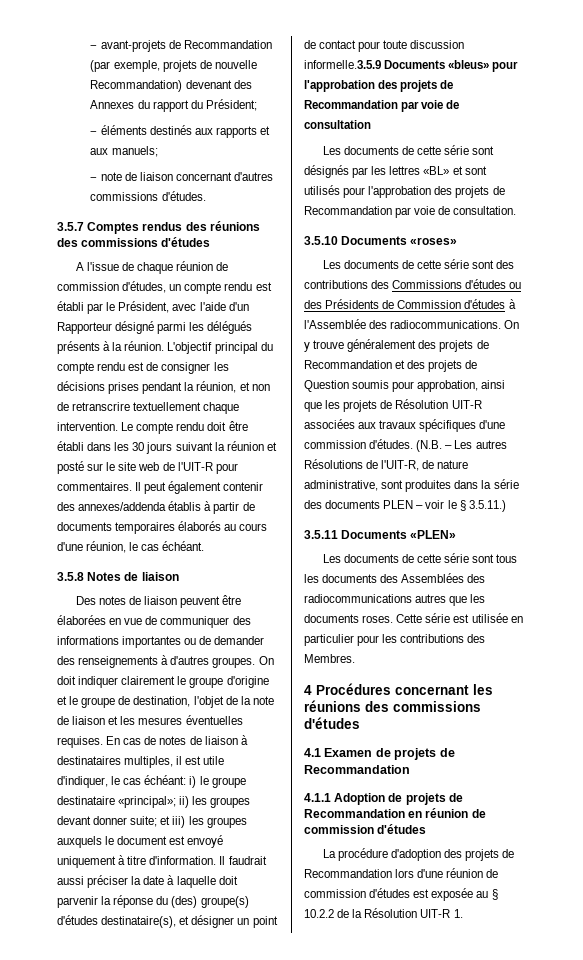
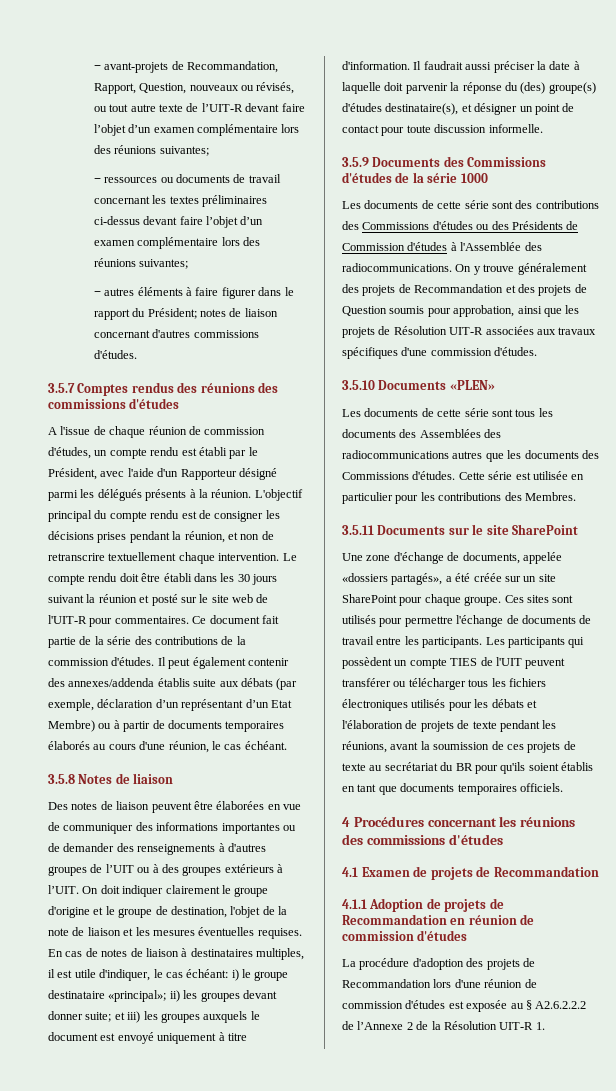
- − avant-projets de Recommandation (par exemple, projets de nouvelle Recommandation) devenant des Annexes du rapport du Président;
- − éléments destinés aux rapports et aux manuels;
- − note de liaison concernant d'autres commissions d'études.
+ − avant-projets de Recommandation, Rapport, Question, nouveaux ou révisés, ou tout autre texte de l’UIT-R devant faire l’objet d’un examen complémentaire lors des réunions suivantes;
+ − ressources ou documents de travail concernant les textes préliminaires ci-dessus devant faire l’objet d’un examen complémentaire lors des réunions suivantes;
+ − autres éléments à faire figurer dans le rapport du Président; notes de liaison concernant d'autres commissions d'études.
+ Ce document fait partie de la série des contributions de la commission d'études.
- Il peut également contenir des annexes/addenda établis à partir de documents temporaires élaborés au cours d'une réunion, le cas échéant.
+ Il peut également contenir des annexes/addenda établis suite aux débats (par exemple, déclaration d’un représentant d’un Etat Membre) ou à partir de documents temporaires élaborés au cours d'une réunion, le cas échéant.
- Des notes de liaison peuvent être élaborées en vue de communiquer des informations importantes ou de demander des renseignements à d'autres groupes.
+ Des notes de liaison peuvent être élaborées en vue de communiquer des informations importantes ou de demander des renseignements à d'autres groupes de l’UIT ou à des groupes extérieurs à l’UIT.
- Il faudrait aussi préciser la date à laquelle doit parvenir la réponse du (des) groupe(s) d'études destinataire(s), et désigner un point de contact pour toute discussion informelle.3.5.9 Documents «bleus» pour l'approbation des projets de Recommandation par voie de consultation
- Les documents de cette série sont désignés par les lettres «BL» et sont utilisés pour l'approbation des projets de Recommandation par voie de consultation.
- 3.5.10 Documents «roses»
+ Il faudrait aussi préciser la date à laquelle doit parvenir la réponse du (des) groupe(s) d'études destinataire(s), et désigner un point de contact pour toute discussion informelle.
+ 3.5.9 Documents des Commissions d'études de la série 1000
- On y trouve généralement des projets de Recommandation et des projets de Question soumis pour approbation, ainsi que les projets de Résolution UIT-R associées aux travaux spécifiques d'une commission d'études. (N.B. – Les autres Résolutions de l'UIT-R, de nature administrative, sont produites dans la série des documents PLEN – voir le § 3.5.11.)
- 3.5.11 Documents «PLEN»
+ On y trouve généralement des projets de Recommandation et des projets de Question soumis pour approbation, ainsi que les projets de Résolution UIT-R associées aux travaux spécifiques d'une commission d'études.
+ 3.5.10 Documents «PLEN»
- Les documents de cette série sont tous les documents des Assemblées des radiocommunications autres que les documents roses.
+ Les documents de cette série sont tous les documents des Assemblées des radiocommunications autres que les documents des Commissions d'études.
+ 3.5.11 Documents sur le site SharePoint
+ Une zone d'échange de documents, appelée «dossiers partagés», a été créée sur un site SharePoint pour chaque groupe. Ces sites sont utilisés pour permettre l'échange de documents de travail entre les participants. Les participants qui possèdent un compte TIES de l'UIT peuvent transférer ou télécharger tous les fichiers électroniques utilisés pour les débats et l'élaboration de projets de texte pendant les réunions, avant la soumission de ces projets de texte au secrétariat du BR pour qu'ils soient établis en tant que documents temporaires officiels.
- La procédure d'adoption des projets de Recommandation lors d'une réunion de commission d'études est exposée au § 10.2.2 de la Résolution UIT-R 1.
+ La procédure d'adoption des projets de Recommandation lors d'une réunion de commission d'études est exposée au § A2.6.2.2.2 de l’Annexe 2 de la Résolution UIT-R 1.

